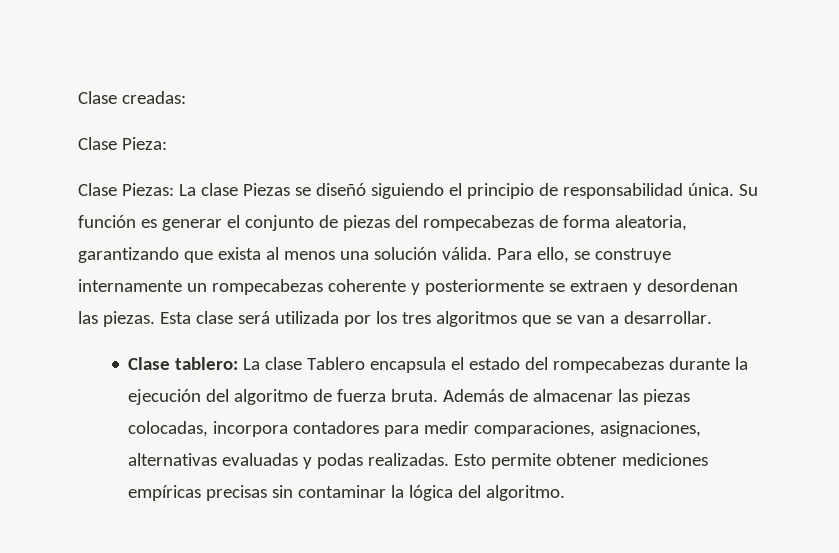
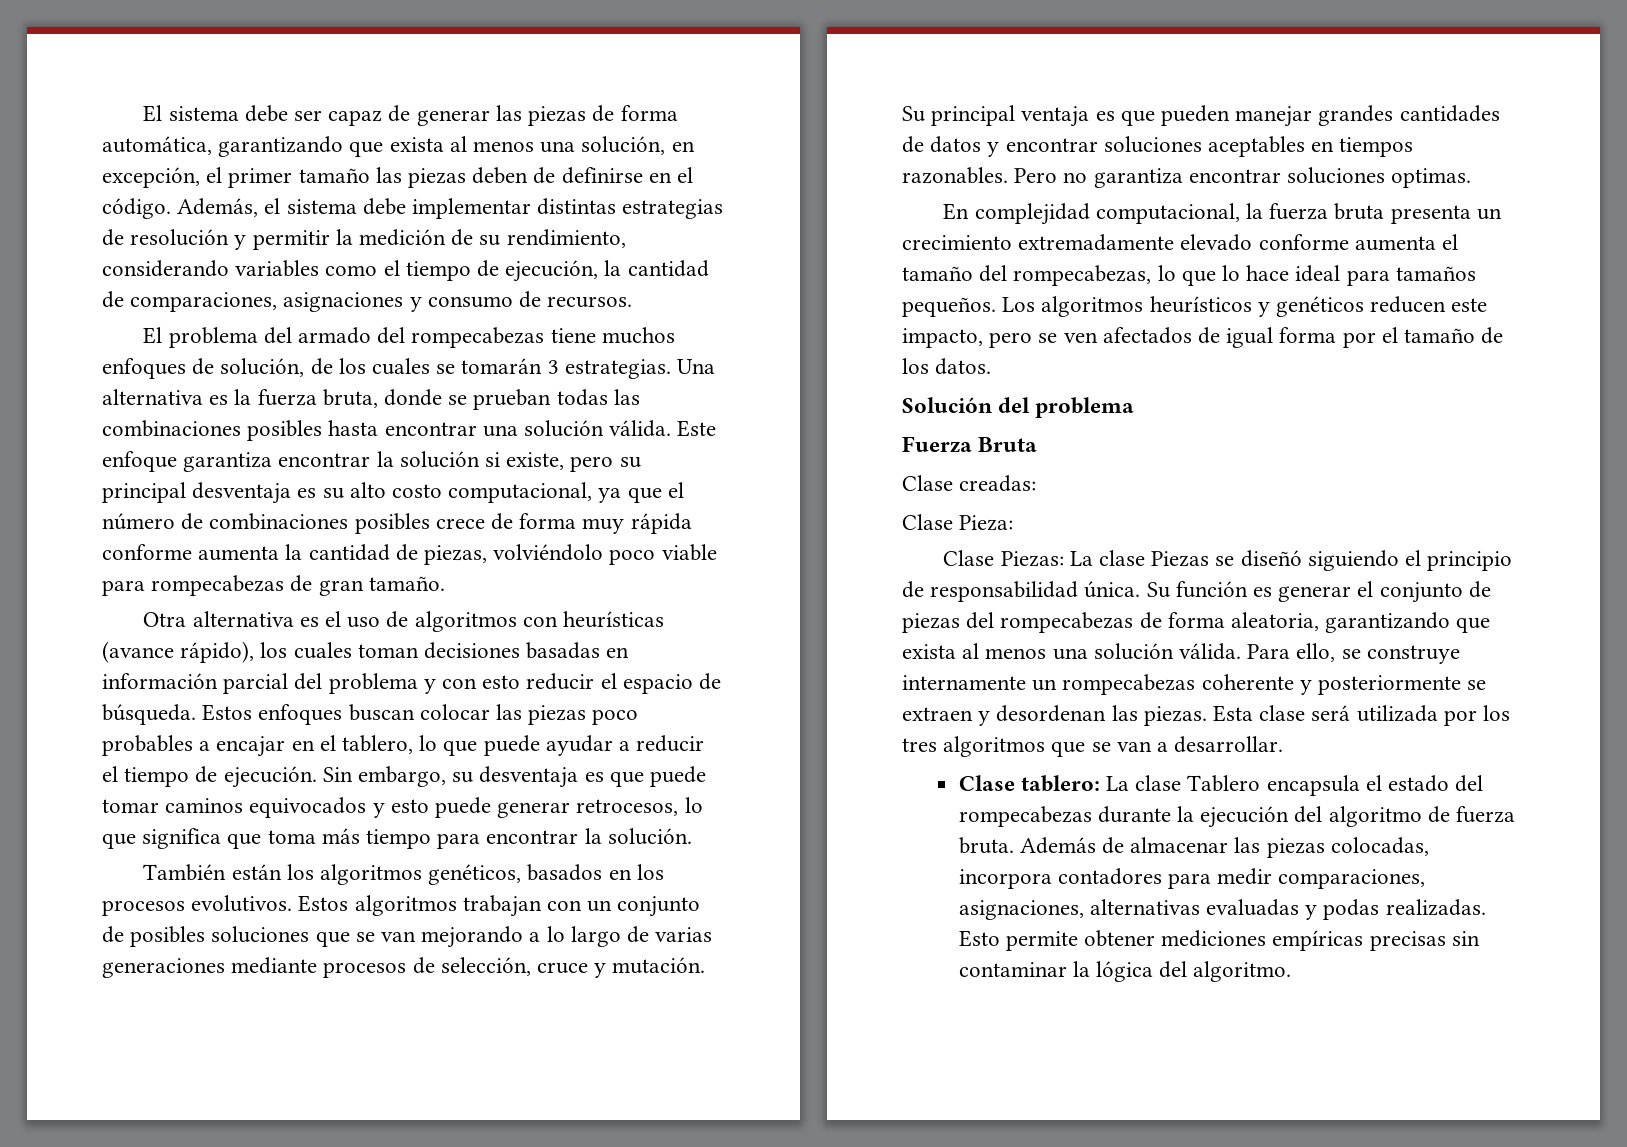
+ El sistema debe ser capaz de generar las piezas de forma automática, garantizando que exista al menos una solución, en excepción, el primer tamaño las piezas deben de definirse en el código. Además, el sistema debe implementar distintas estrategias de resolución y permitir la medición de su rendimiento, considerando variables como el tiempo de ejecución, la cantidad de comparaciones, asignaciones y consumo de recursos.
+ El problema del armado del rompecabezas tiene muchos enfoques de solución, de los cuales se tomarán 3 estrategias. Una alternativa es la fuerza bruta, donde se prueban todas las combinaciones posibles hasta encontrar una solución válida. Este enfoque garantiza encontrar la solución si existe, pero su principal desventaja es su alto costo computacional, ya que el número de combinaciones posibles crece de forma muy rápida conforme aumenta la cantidad de piezas, volviéndolo poco viable para rompecabezas de gran tamaño.
+ Otra alternativa es el uso de algoritmos con heurísticas (avance rápido), los cuales toman decisiones basadas en información parcial del problema y con esto reducir el espacio de búsqueda. Estos enfoques buscan colocar las piezas poco probables a encajar en el tablero, lo que puede ayudar a reducir el tiempo de ejecución. Sin embargo, su desventaja es que puede tomar caminos equivocados y esto puede generar retrocesos, lo que significa que toma más tiempo para encontrar la solución.
+ También están los algoritmos genéticos, basados en los procesos evolutivos. Estos algoritmos trabajan con un conjunto de posibles soluciones que se van mejorando a lo largo de varias generaciones mediante procesos de selección, cruce y mutación. Su principal ventaja es que pueden manejar grandes cantidades de datos y encontrar soluciones aceptables en tiempos razonables. Pero no garantiza encontrar soluciones optimas.
+ En complejidad computacional, la fuerza bruta presenta un crecimiento extremadamente elevado conforme aumenta el tamaño del rompecabezas, lo que lo hace ideal para tamaños pequeños. Los algoritmos heurísticos y genéticos reducen este impacto, pero se ven afectados de igual forma por el tamaño de los datos.
+ Solución del problema
+ Fuerza Bruta

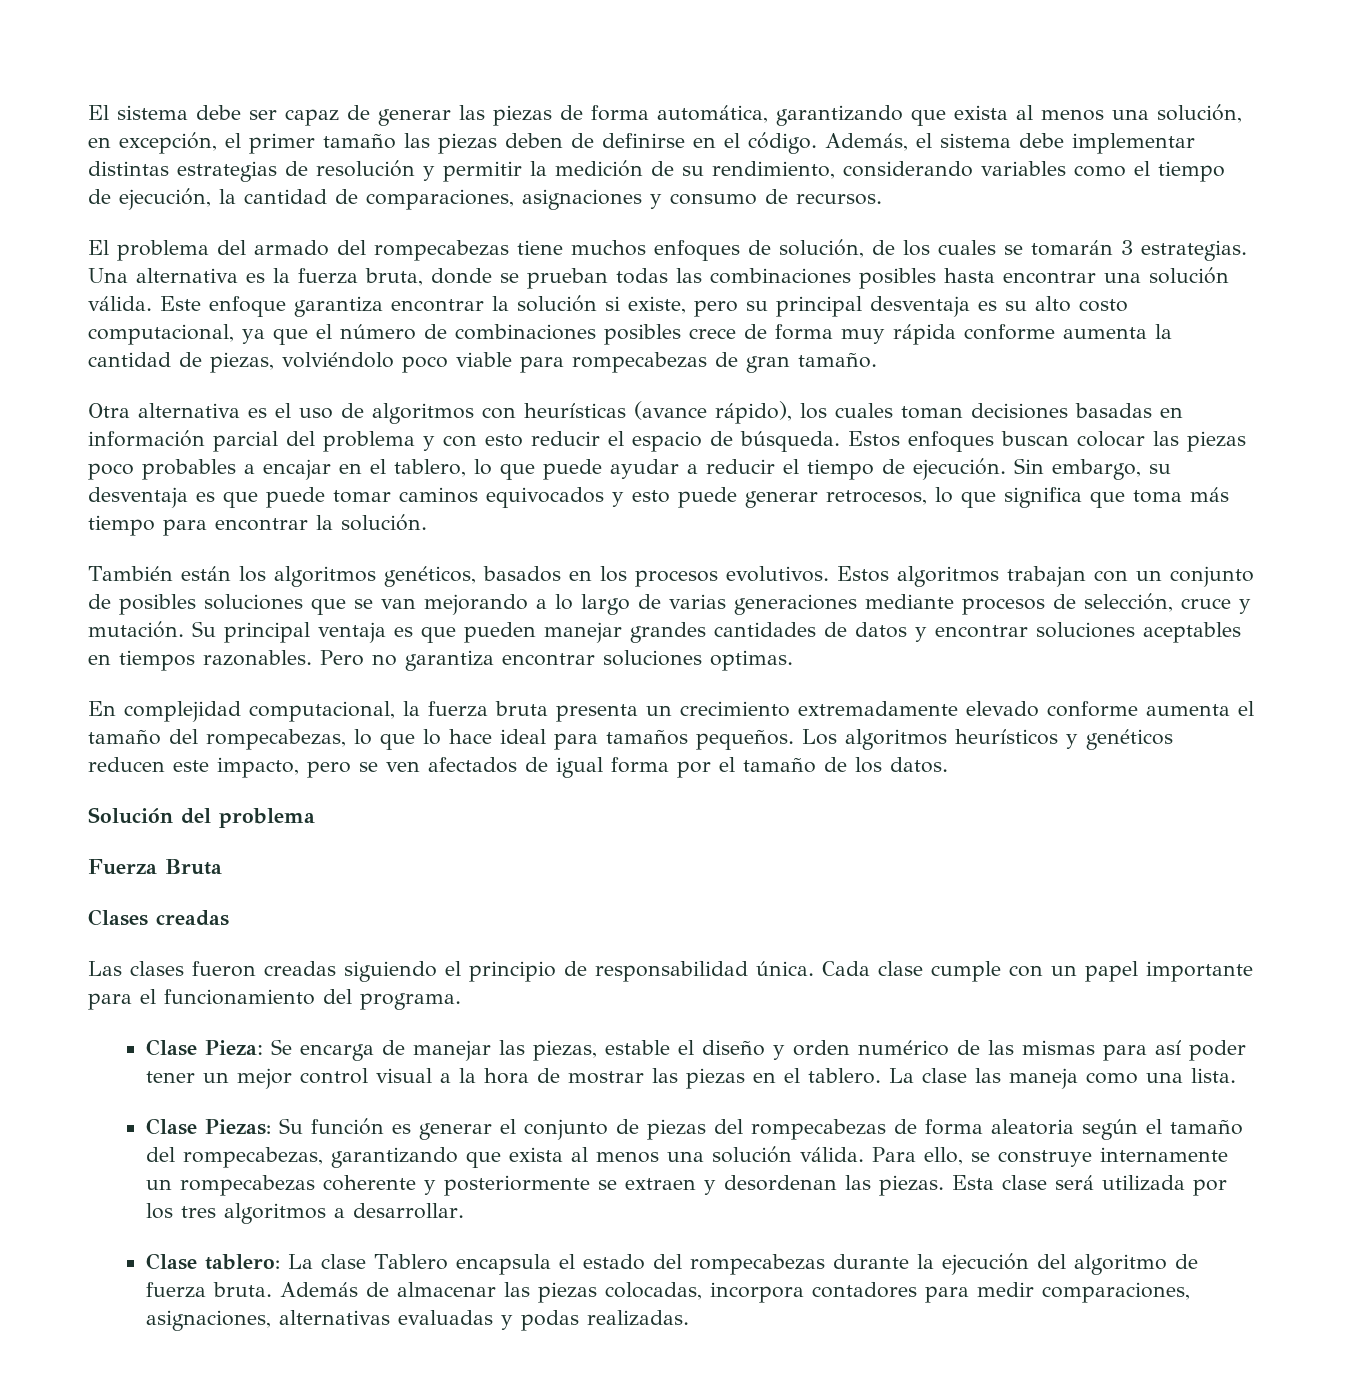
- Clase creadas:
- Clase Pieza:
- Clase Piezas: La clase Piezas se diseñó siguiendo el principio de responsabilidad única.
+ Clases creadas
+ Las clases fueron creadas siguiendo el principio de responsabilidad única.
- Su función es generar el conjunto de piezas del rompecabezas de forma aleatoria, garantizando que exista al menos una solución válida.
+ Cada clase cumple con un papel importante para el funcionamiento del programa.
+ Clase Pieza: Se encarga de manejar las piezas, estable el diseño y orden numérico de las mismas para así poder tener un mejor control visual a la hora de mostrar las piezas en el tablero. La clase las maneja como una lista.
+ Clase Piezas: Su función es generar el conjunto de piezas del rompecabezas de forma aleatoria según el tamaño del rompecabezas, garantizando que exista al menos una solución válida.
- Esta clase será utilizada por los tres algoritmos que se van a desarrollar.
+ Esta clase será utilizada por los tres algoritmos a desarrollar.
- Esto permite obtener mediciones empíricas precisas sin contaminar la lógica del algoritmo.

